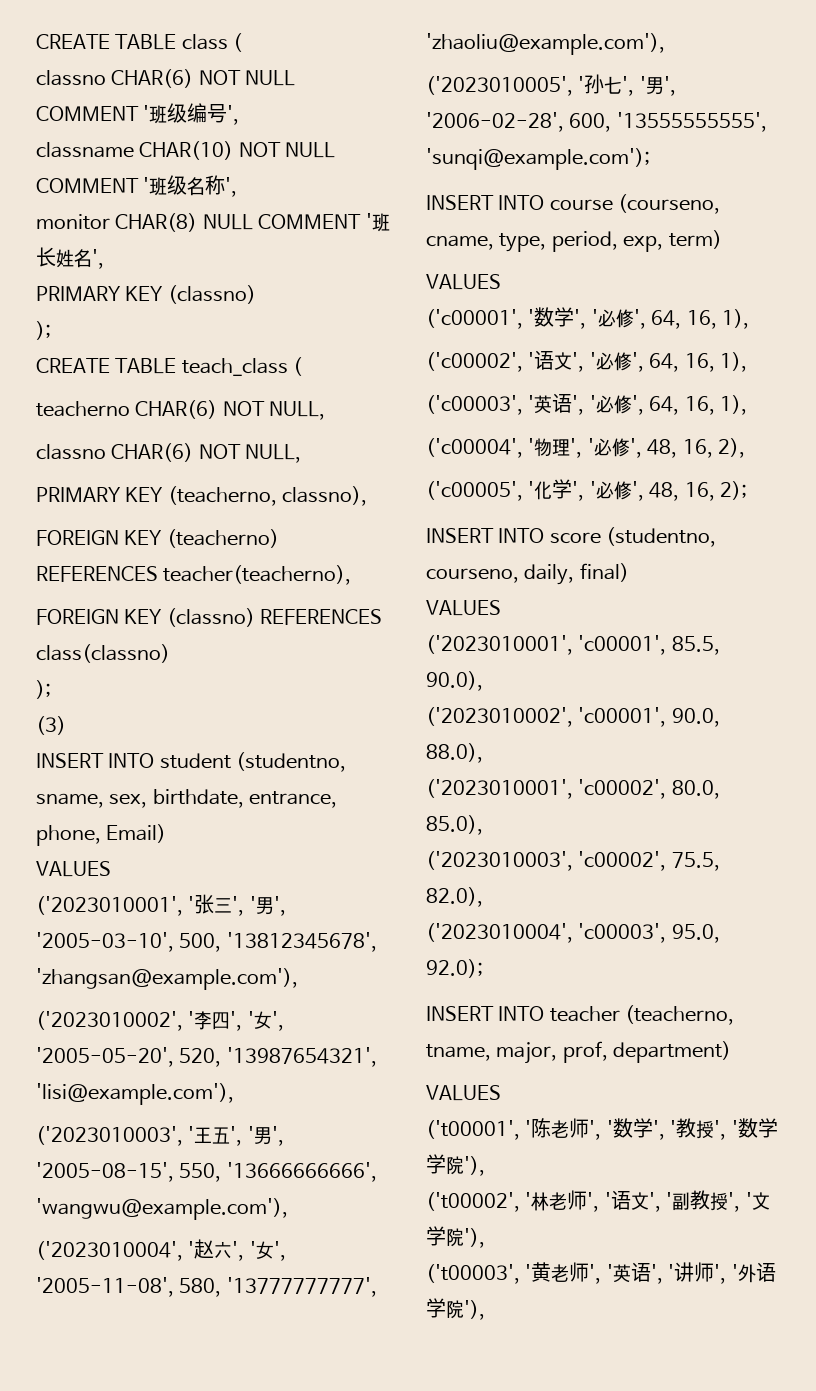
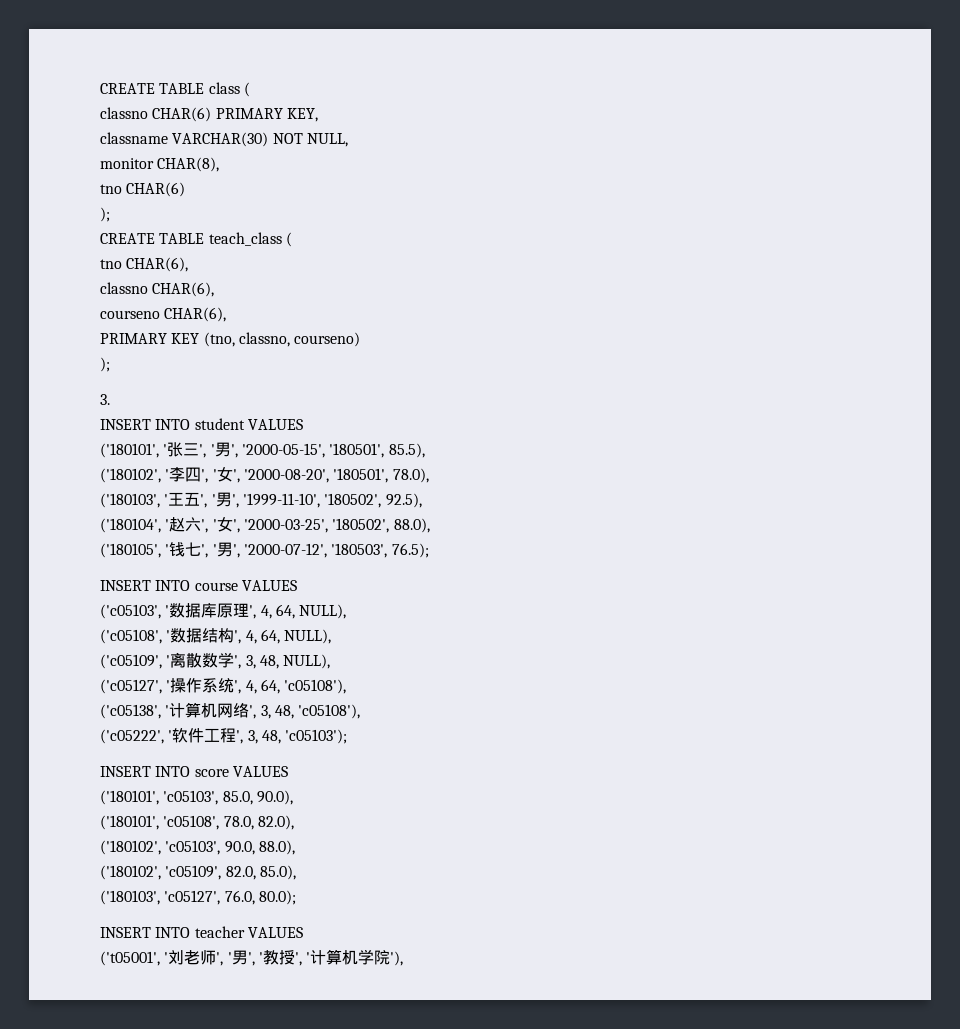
- classno CHAR(6) NOT NULL COMMENT '班级编号',
- classname CHAR(10) NOT NULL COMMENT '班级名称',
- monitor CHAR(8) NULL COMMENT '班长姓名',
- PRIMARY KEY (classno)
+ classno CHAR(6) PRIMARY KEY,
+ classname VARCHAR(30) NOT NULL,
+ monitor CHAR(8),
+ tno CHAR(6)
- teacherno CHAR(6) NOT NULL,
- classno CHAR(6) NOT NULL,
- PRIMARY KEY (teacherno, classno),
- FOREIGN KEY (teacherno) REFERENCES teacher(teacherno),
- FOREIGN KEY (classno) REFERENCES class(classno)
+ tno CHAR(6),
+ classno CHAR(6),
+ courseno CHAR(6),
+ PRIMARY KEY (tno, classno, courseno)
  );
- (3)
+ 3.
- INSERT INTO student (studentno, sname, sex, birthdate, entrance, phone, Email)
- VALUES
- ('2023010001', '张三', '男', '2005-03-10', 500, '13812345678', 'zhangsan@example.com'),
- ('2023010002', '李四', '女', '2005-05-20', 520, '13987654321', 'lisi@example.com'),
- ('2023010003', '王五', '男', '2005-08-15', 550, '13666666666', 'wangwu@example.com'),
- ('2023010004', '赵六', '女', '2005-11-08', 580, '13777777777', 'zhaoliu@example.com'),
- ('2023010005', '孙七', '男', '2006-02-28', 600, '13555555555', 'sunqi@example.com');
- INSERT INTO course (courseno, cname, type, period, exp, term)
- VALUES
- ('c00001', '数学', '必修', 64, 16, 1),
- ('c00002', '语文', '必修', 64, 16, 1),
- ('c00003', '英语', '必修', 64, 16, 1),
- ('c00004', '物理', '必修', 48, 16, 2),
- ('c00005', '化学', '必修', 48, 16, 2);
- INSERT INTO score (studentno, courseno, daily, final)
- VALUES
- ('2023010001', 'c00001', 85.5, 90.0),
- ('2023010002', 'c00001', 90.0, 88.0),
- ('2023010001', 'c00002', 80.0, 85.0),
- ('2023010003', 'c00002', 75.5, 82.0),
- ('2023010004', 'c00003', 95.0, 92.0);
- INSERT INTO teacher (teacherno, tname, major, prof, department)
- VALUES
- ('t00001', '陈老师', '数学', '教授', '数学学院'),
- ('t00002', '林老师', '语文', '副教授', '文学院'),
- ('t00003', '黄老师', '英语', '讲师', '外语学院'),
+ INSERT INTO student VALUES
+ ('180101', '张三', '男', '2000-05-15', '180501', 85.5),
+ ('180102', '李四', '女', '2000-08-20', '180501', 78.0),
+ ('180103', '王五', '男', '1999-11-10', '180502', 92.5),
+ ('180104', '赵六', '女', '2000-03-25', '180502', 88.0),
+ ('180105', '钱七', '男', '2000-07-12', '180503', 76.5);
+ INSERT INTO course VALUES
+ ('c05103', '数据库原理', 4, 64, NULL),
+ ('c05108', '数据结构', 4, 64, NULL),
+ ('c05109', '离散数学', 3, 48, NULL),
+ ('c05127', '操作系统', 4, 64, 'c05108'),
+ ('c05138', '计算机网络', 3, 48, 'c05108'),
+ ('c05222', '软件工程', 3, 48, 'c05103');
+ INSERT INTO score VALUES
+ ('180101', 'c05103', 85.0, 90.0),
+ ('180101', 'c05108', 78.0, 82.0),
+ ('180102', 'c05103', 90.0, 88.0),
+ ('180102', 'c05109', 82.0, 85.0),
+ ('180103', 'c05127', 76.0, 80.0);
+ INSERT INTO teacher VALUES
+ ('t05001', '刘老师', '男', '教授', '计算机学院'),

